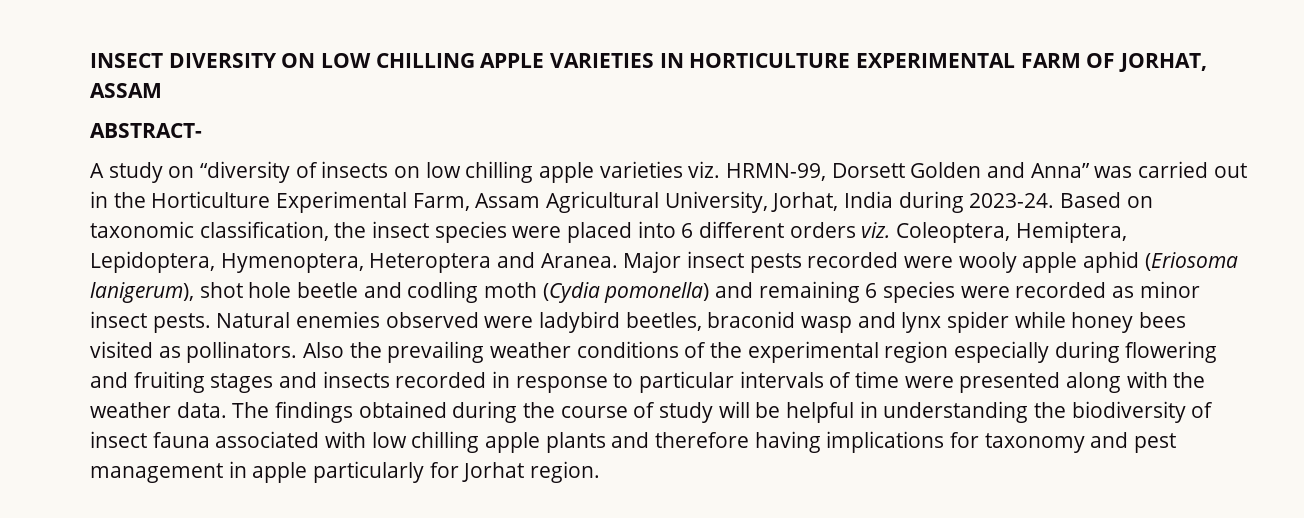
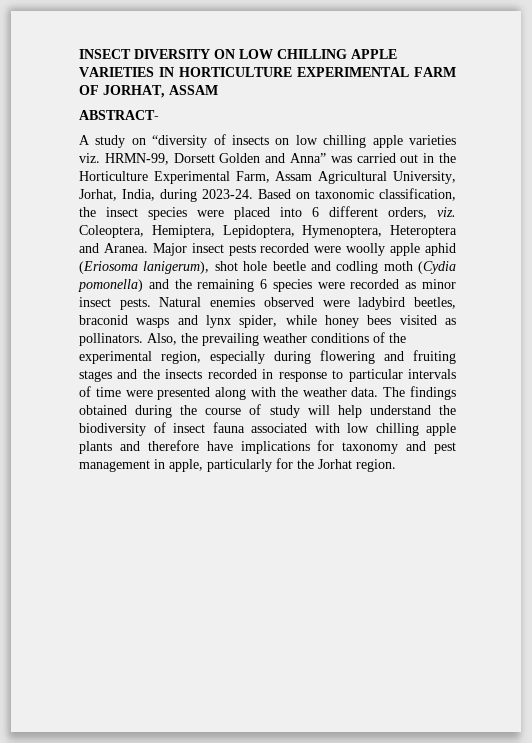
- A study on “diversity of insects on low chilling apple varieties viz. HRMN-99, Dorsett Golden and Anna” was carried out in the Horticulture Experimental Farm, Assam Agricultural University, Jorhat, India during 2023-24.
+ A study on “diversity of insects on low chilling apple varieties viz. HRMN-99, Dorsett Golden and Anna” was carried out in the Horticulture Experimental Farm, Assam Agricultural University, Jorhat, India, during 2023-24.
- Based on taxonomic classification, the insect species were placed into 6 different orders viz. Coleoptera, Hemiptera, Lepidoptera, Hymenoptera, Heteroptera and Aranea.
+ Based on taxonomic classification, the insect species were placed into 6 different orders, viz. Coleoptera, Hemiptera, Lepidoptera, Hymenoptera, Heteroptera and Aranea.
- Major insect pests recorded were wooly apple aphid (Eriosoma lanigerum), shot hole beetle and codling moth (Cydia pomonella) and remaining 6 species were recorded as minor insect pests.
+ Major insect pests recorded were woolly apple aphid (Eriosoma lanigerum), shot hole beetle and codling moth (Cydia pomonella) and the remaining 6 species were recorded as minor insect pests.
- Natural enemies observed were ladybird beetles, braconid wasp and lynx spider while honey bees visited as pollinators.
+ Natural enemies observed were ladybird beetles, braconid wasps and lynx spider, while honey bees visited as pollinators.
- Also the prevailing weather conditions of the experimental region especially during flowering and fruiting stages and insects recorded in response to particular intervals of time were presented along with the weather data.
+ Also, the prevailing weather conditions of the experimental region, especially during flowering and fruiting stages and the insects recorded in response to particular intervals of time were presented along with the weather data.
- The findings obtained during the course of study will be helpful in understanding the biodiversity of insect fauna associated with low chilling apple plants and therefore having implications for taxonomy and pest management in apple particularly for Jorhat region.
+ The findings obtained during the course of study will help understand the biodiversity of insect fauna associated with low chilling apple plants and therefore have implications for taxonomy and pest management in apple, particularly for the Jorhat region.

